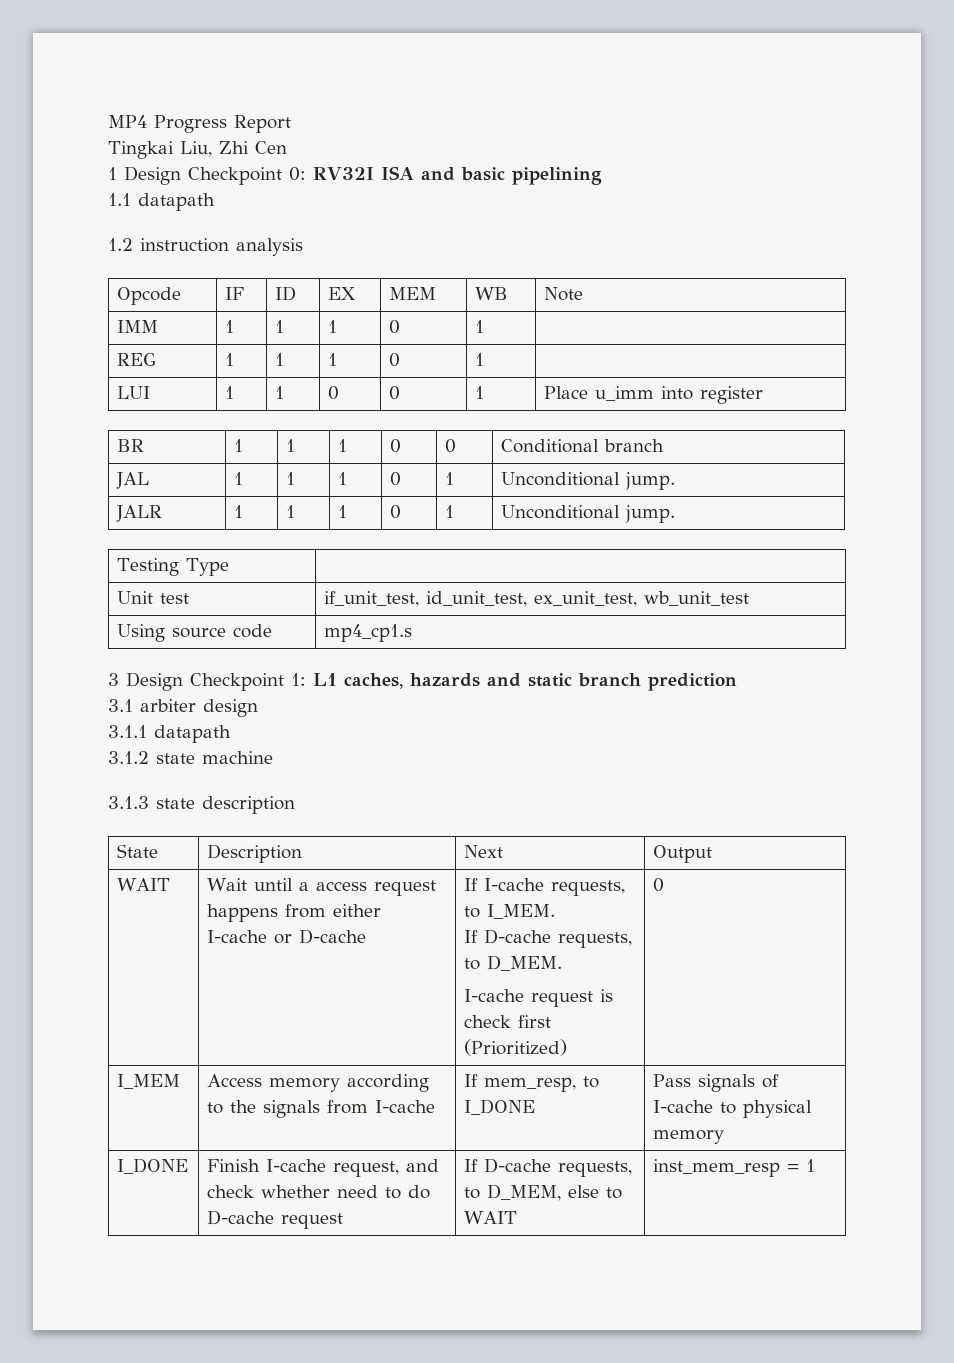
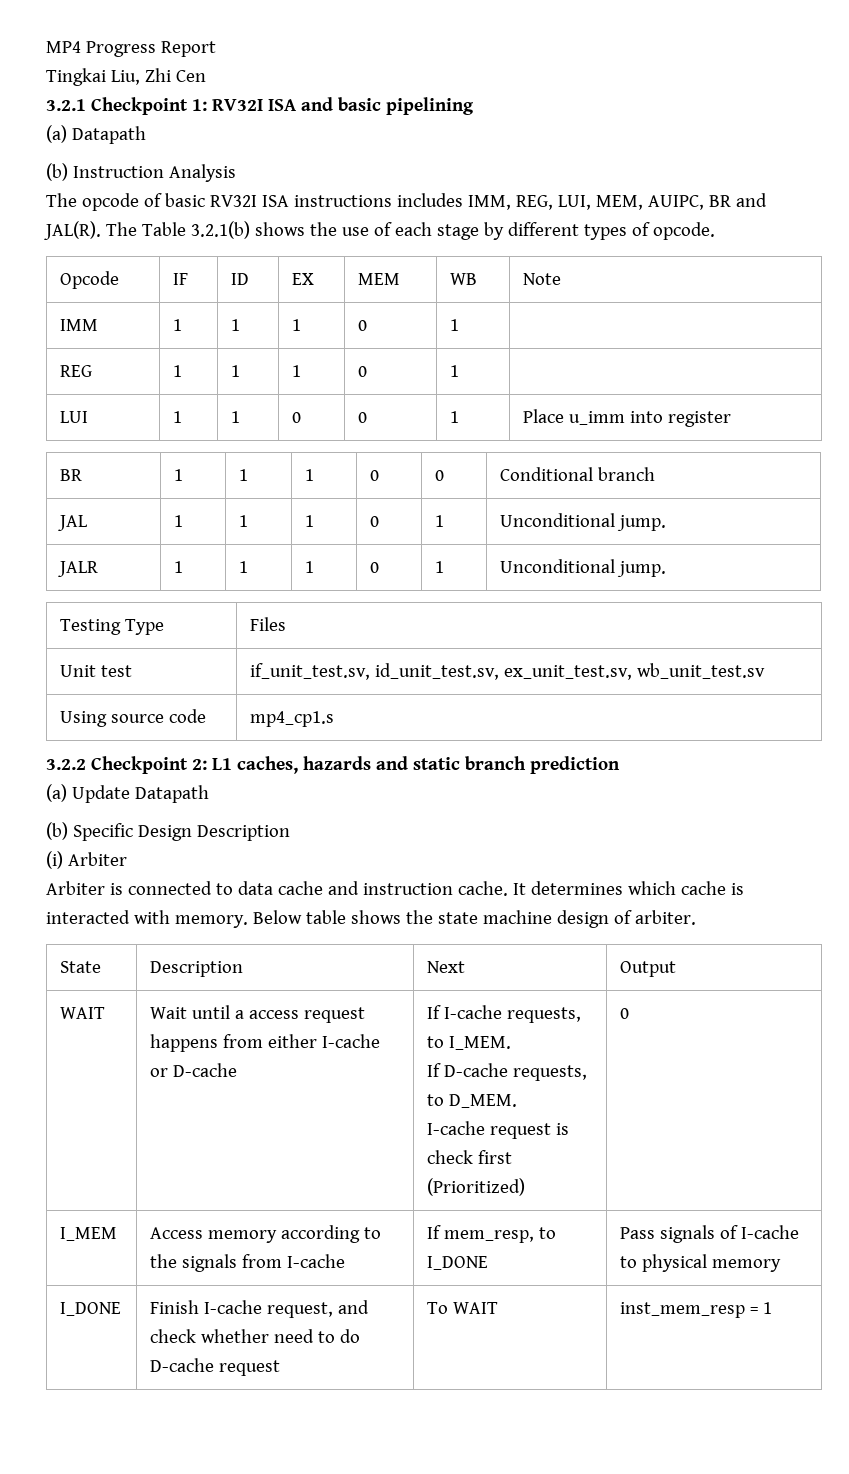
- 1 Design Checkpoint 0: RV32I ISA and basic pipelining
+ 3.2.1 Checkpoint 1: RV32I ISA and basic pipelining
- 1.1 datapath
- 1.2 instruction analysis
+ (a) Datapath
+ (b) Instruction Analysis
+ The opcode of basic RV32I ISA instructions includes IMM, REG, LUI, MEM, AUIPC, BR and JAL(R). The Table 3.2.1(b) shows the use of each stage by different types of opcode.
- Testing Type |
+ Testing Type | Files
- Unit test | if_unit_test, id_unit_test, ex_unit_test, wb_unit_test
+ Unit test | if_unit_test.sv, id_unit_test.sv, ex_unit_test.sv, wb_unit_test.sv
- 3 Design Checkpoint 1: L1 caches, hazards and static branch prediction
+ 3.2.2 Checkpoint 2: L1 caches, hazards and static branch prediction
- 3.1 arbiter design
- 3.1.1 datapath
- 3.1.2 state machine
- 3.1.3 state description
+ (a) Update Datapath
+ (b) Specific Design Description
+ (i) Arbiter
+ Arbiter is connected to data cache and instruction cache. It determines which cache is interacted with memory. Below table shows the state machine design of arbiter.
- I_DONE | Finish I-cache request, and check whether need to do D-cache request | If D-cache requests, to D_MEM, else to WAIT | inst_mem_resp = 1
+ I_DONE | Finish I-cache request, and check whether need to do D-cache request | To WAIT | inst_mem_resp = 1

